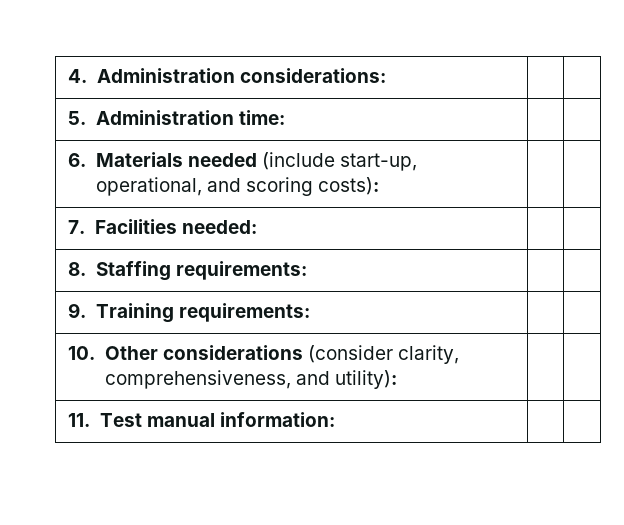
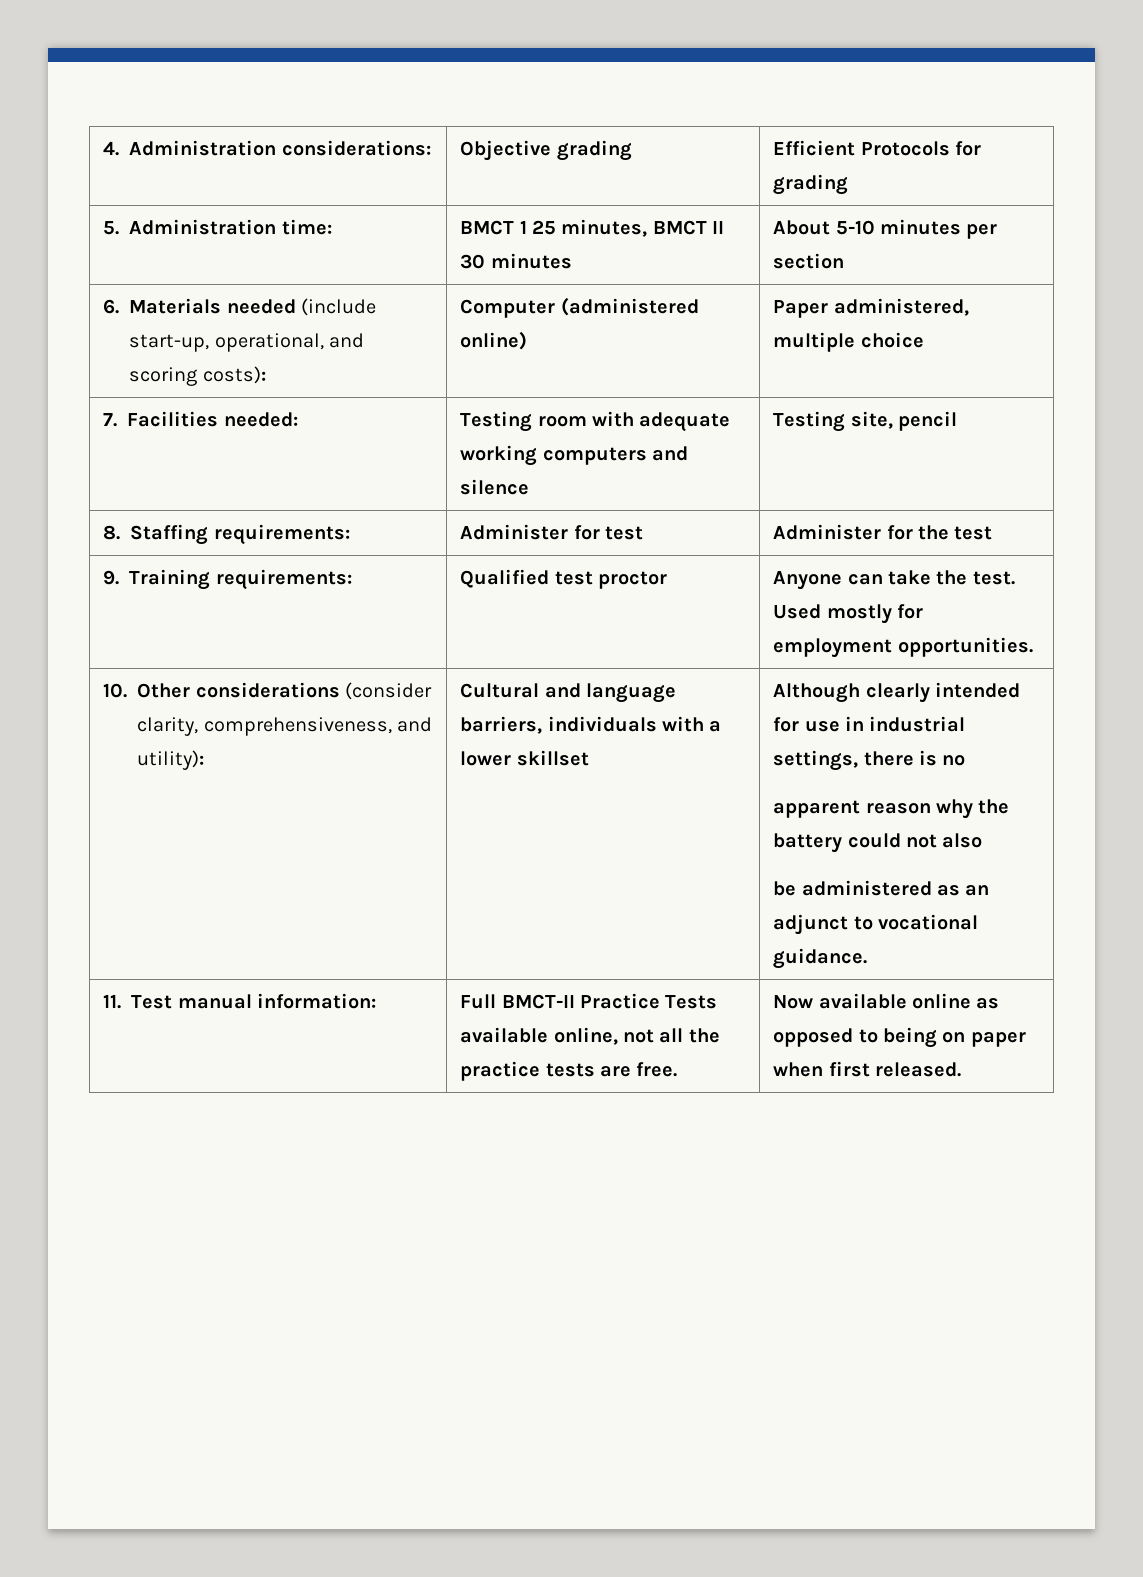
- 4. Administration considerations: | |
- 5. Administration time: | |
+ 4. Administration considerations: | Objective grading | Efficient Protocols for grading
+ 5. Administration time: | BMCT 1 25 minutes, BMCT II 30 minutes | About 5-10 minutes per section
- 6. Materials needed (include start-up, operational, and scoring costs): | |
- 7. Facilities needed: | |
- 8. Staffing requirements: | |
- 9. Training requirements: | |
+ 6. Materials needed (include start-up, operational, and scoring costs): | Computer (administered online) | Paper administered, multiple choice
+ 7. Facilities needed: | Testing room with adequate working computers and silence | Testing site, pencil
+ 8. Staffing requirements: | Administer for test | Administer for the test
+ 9. Training requirements: | Qualified test proctor | Anyone can take the test. Used mostly for employment opportunities.
- 11. Test manual information: | |
+ Cultural and language barriers, individuals with a lower skillset | Although clearly intended for use in industrial settings, there is no
+ apparent reason why the battery could not also
+ be administered as an adjunct to vocational guidance.
+ 11. Test manual information: | Full BMCT-II Practice Tests available online, not all the practice tests are free. | Now available online as opposed to being on paper when first released.

